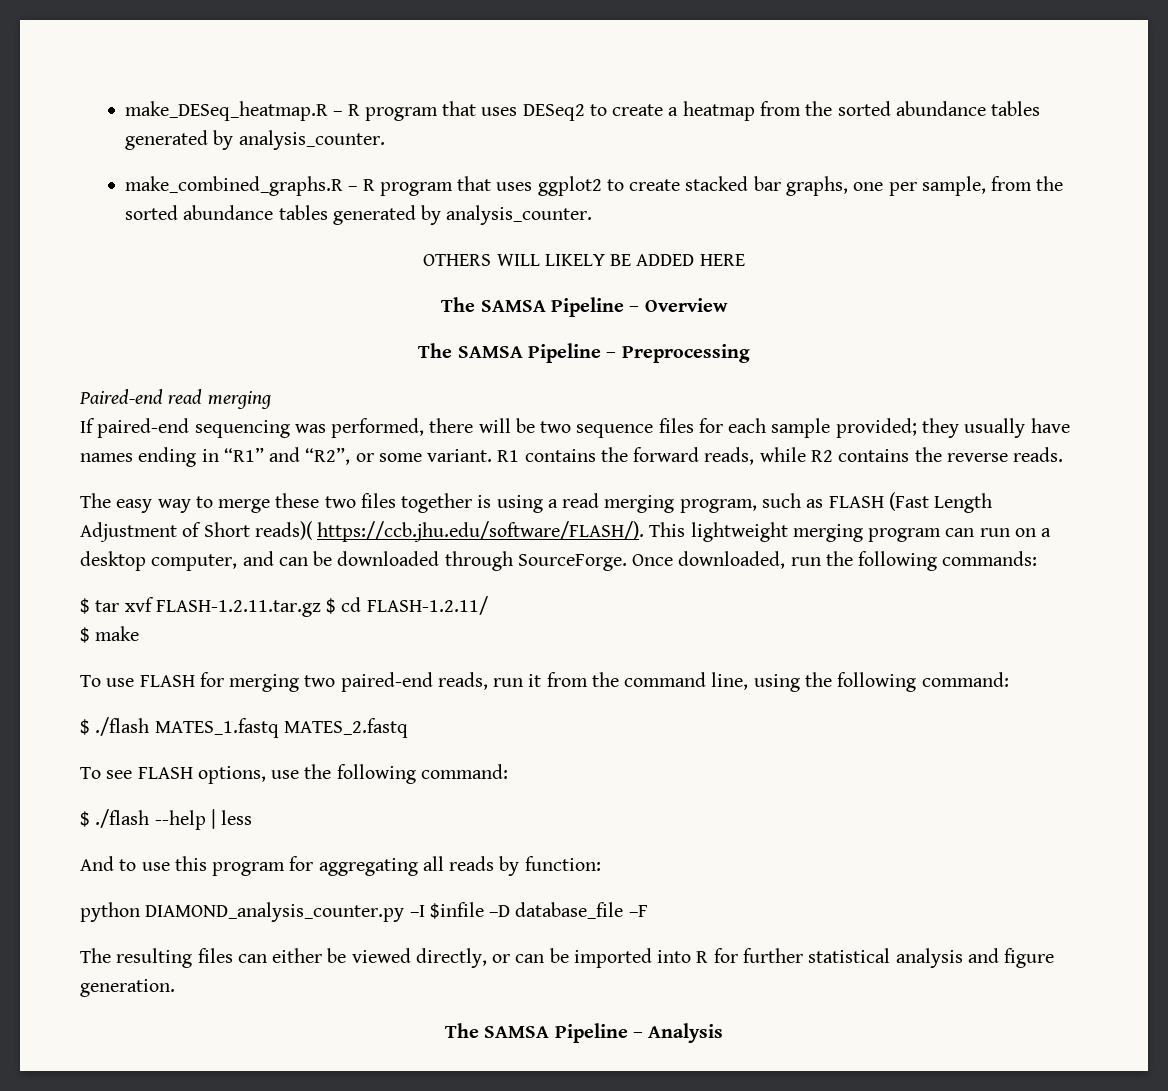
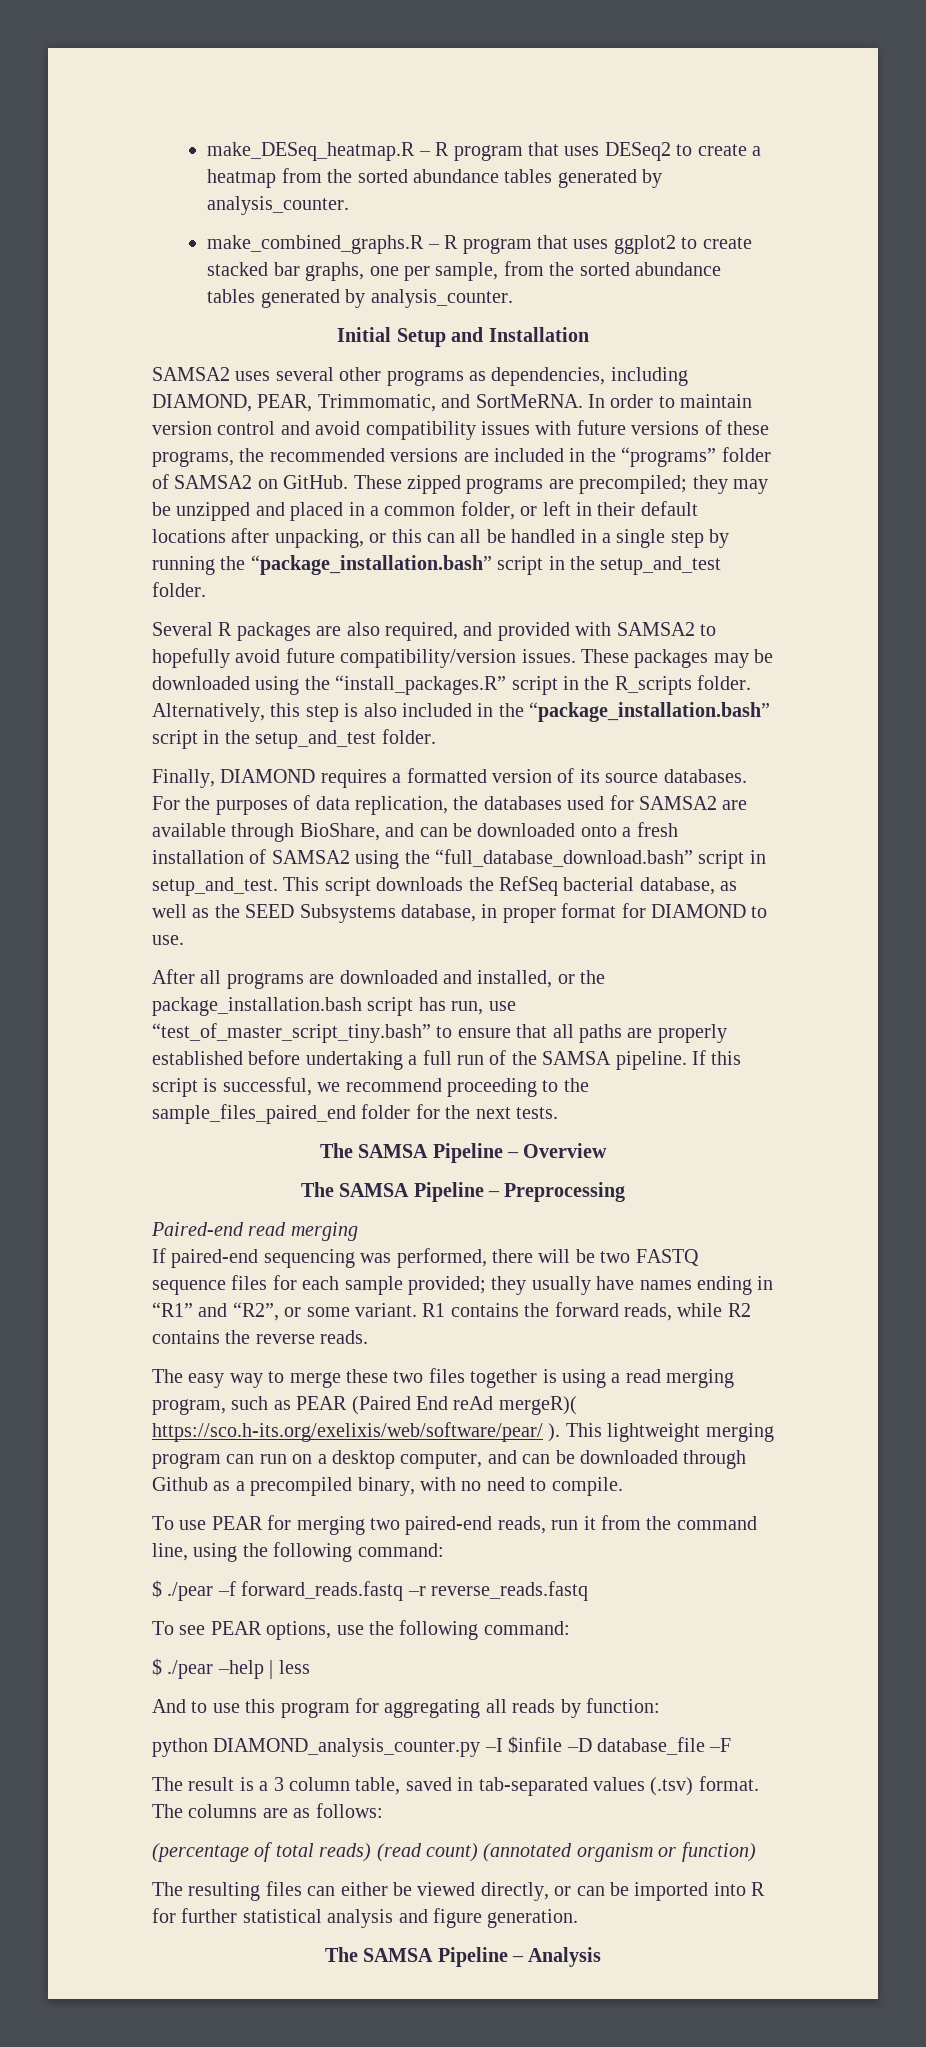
- OTHERS WILL LIKELY BE ADDED HERE
+ Initial Setup and Installation
+ SAMSA2 uses several other programs as dependencies, including DIAMOND, PEAR, Trimmomatic, and SortMeRNA. In order to maintain version control and avoid compatibility issues with future versions of these programs, the recommended versions are included in the “programs” folder of SAMSA2 on GitHub. These zipped programs are precompiled; they may be unzipped and placed in a common folder, or left in their default locations after unpacking, or this can all be handled in a single step by running the “package_installation.bash” script in the setup_and_test folder.
+ Several R packages are also required, and provided with SAMSA2 to hopefully avoid future compatibility/version issues. These packages may be downloaded using the “install_packages.R” script in the R_scripts folder. Alternatively, this step is also included in the “package_installation.bash” script in the setup_and_test folder.
+ Finally, DIAMOND requires a formatted version of its source databases. For the purposes of data replication, the databases used for SAMSA2 are available through BioShare, and can be downloaded onto a fresh installation of SAMSA2 using the “full_database_download.bash” script in setup_and_test. This script downloads the RefSeq bacterial database, as well as the SEED Subsystems database, in proper format for DIAMOND to use.
+ After all programs are downloaded and installed, or the package_installation.bash script has run, use “test_of_master_script_tiny.bash” to ensure that all paths are properly established before undertaking a full run of the SAMSA pipeline. If this script is successful, we recommend proceeding to the sample_files_paired_end folder for the next tests.
- If paired-end sequencing was performed, there will be two sequence files for each sample provided; they usually have names ending in “R1” and “R2”, or some variant.
+ If paired-end sequencing was performed, there will be two FASTQ sequence files for each sample provided; they usually have names ending in “R1” and “R2”, or some variant.
- The easy way to merge these two files together is using a read merging program, such as FLASH (Fast Length Adjustment of Short reads)( https://ccb.jhu.edu/software/FLASH/). This lightweight merging program can run on a desktop computer, and can be downloaded through SourceForge. Once downloaded, run the following commands:
- $ tar xvf FLASH-1.2.11.tar.gz $ cd FLASH-1.2.11/
- $ make
+ The easy way to merge these two files together is using a read merging program, such as PEAR (Paired End reAd mergeR)( https://sco.h-its.org/exelixis/web/software/pear/ ). This lightweight merging program can run on a desktop computer, and can be downloaded through Github as a precompiled binary, with no need to compile.
- To use FLASH for merging two paired-end reads, run it from the command line, using the following command:
+ To use PEAR for merging two paired-end reads, run it from the command line, using the following command:
- $ ./flash MATES_1.fastq MATES_2.fastq
+ $ ./pear –f forward_reads.fastq –r reverse_reads.fastq
- To see FLASH options, use the following command:
+ To see PEAR options, use the following command:
- $ ./flash --help | less
+ $ ./pear –help | less
+ The result is a 3 column table, saved in tab-separated values (.tsv) format. The columns are as follows:
+ (percentage of total reads) (read count) (annotated organism or function)

